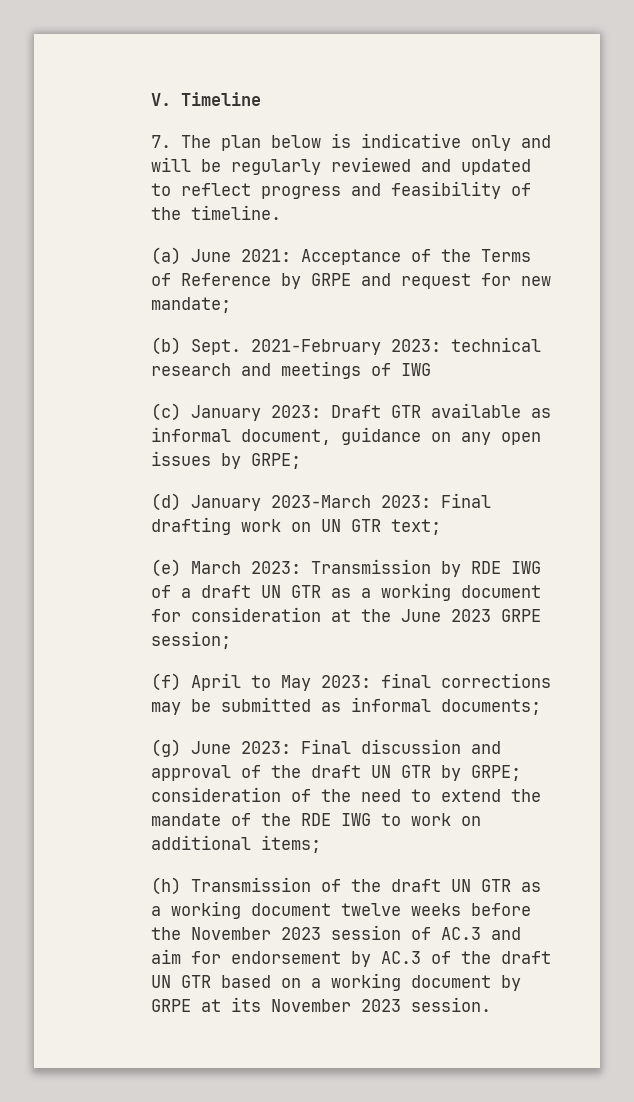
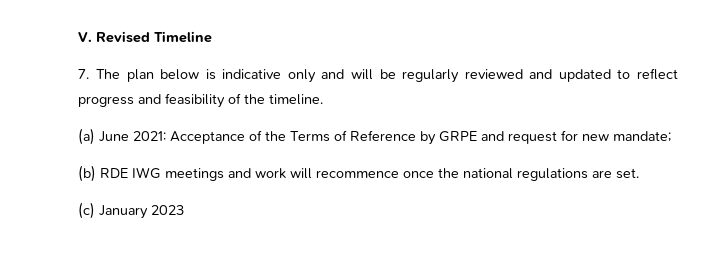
- V. Timeline
+ V. Revised Timeline
- (b) Sept. 2021-February 2023: technical research and meetings of IWG
- (c) January 2023: Draft GTR available as informal document, guidance on any open issues by GRPE;
- (d) January 2023-March 2023: Final drafting work on UN GTR text;
- (e) March 2023: Transmission by RDE IWG of a draft UN GTR as a working document for consideration at the June 2023 GRPE session;
- (f) April to May 2023: final corrections may be submitted as informal documents;
- (g) June 2023: Final discussion and approval of the draft UN GTR by GRPE; consideration of the need to extend the mandate of the RDE IWG to work on additional items;
- (h) Transmission of the draft UN GTR as a working document twelve weeks before the November 2023 session of AC.3 and aim for endorsement by AC.3 of the draft UN GTR based on a working document by GRPE at its November 2023 session.
+ (b) RDE IWG meetings and work will recommence once the national regulations are set.
+ (c) January 2023

